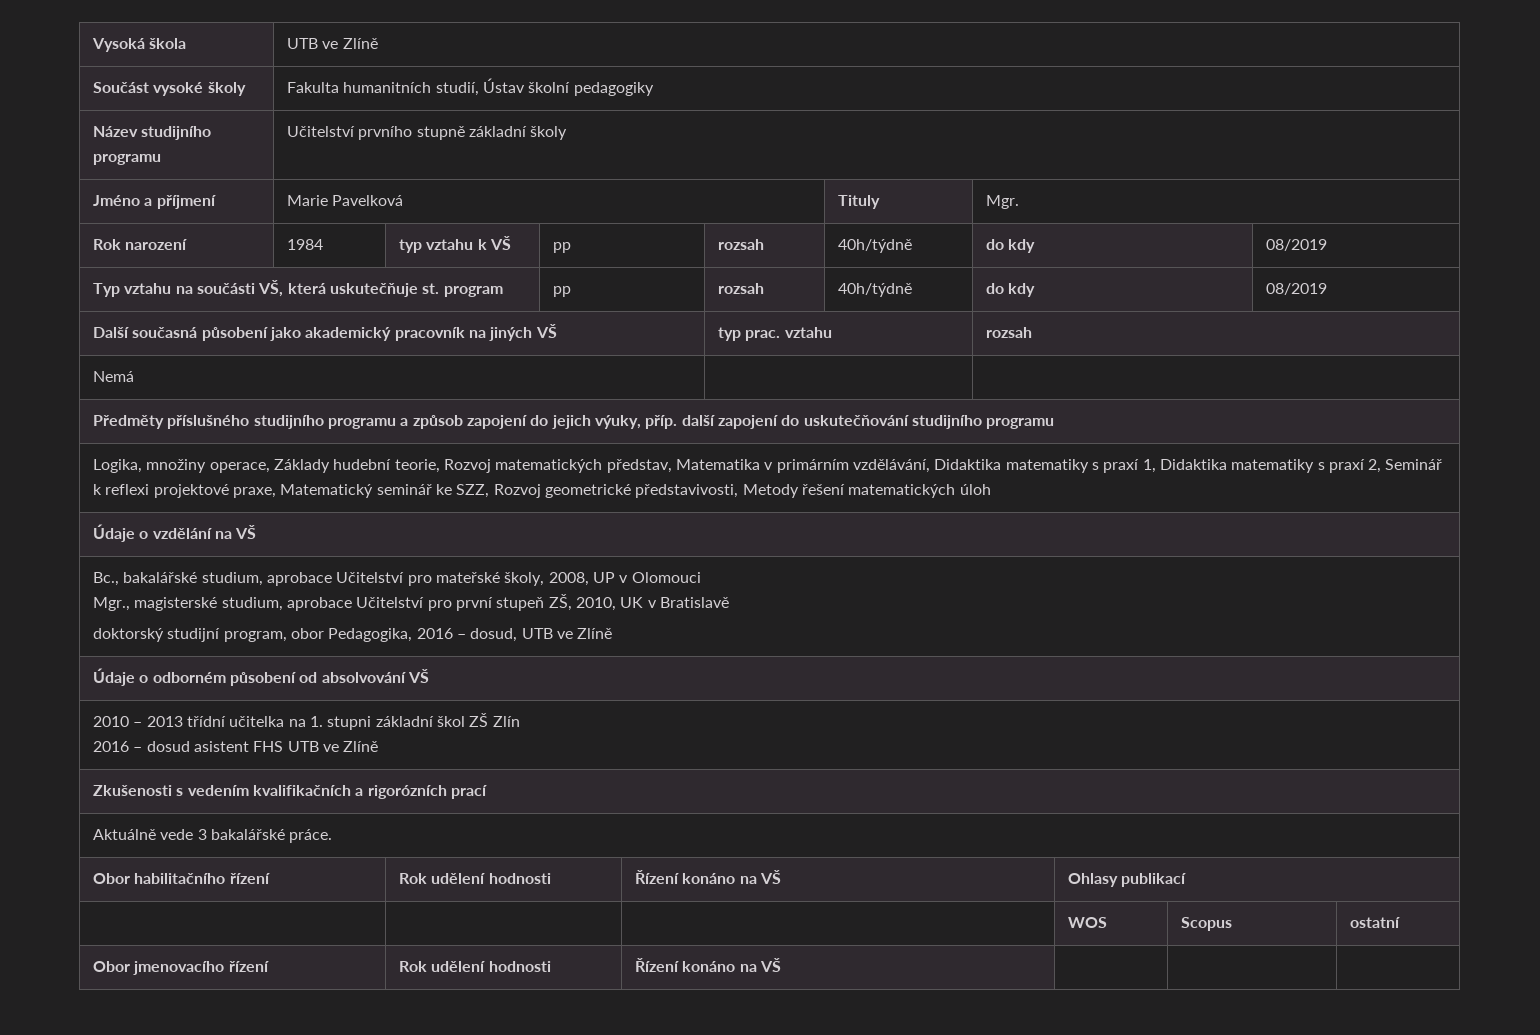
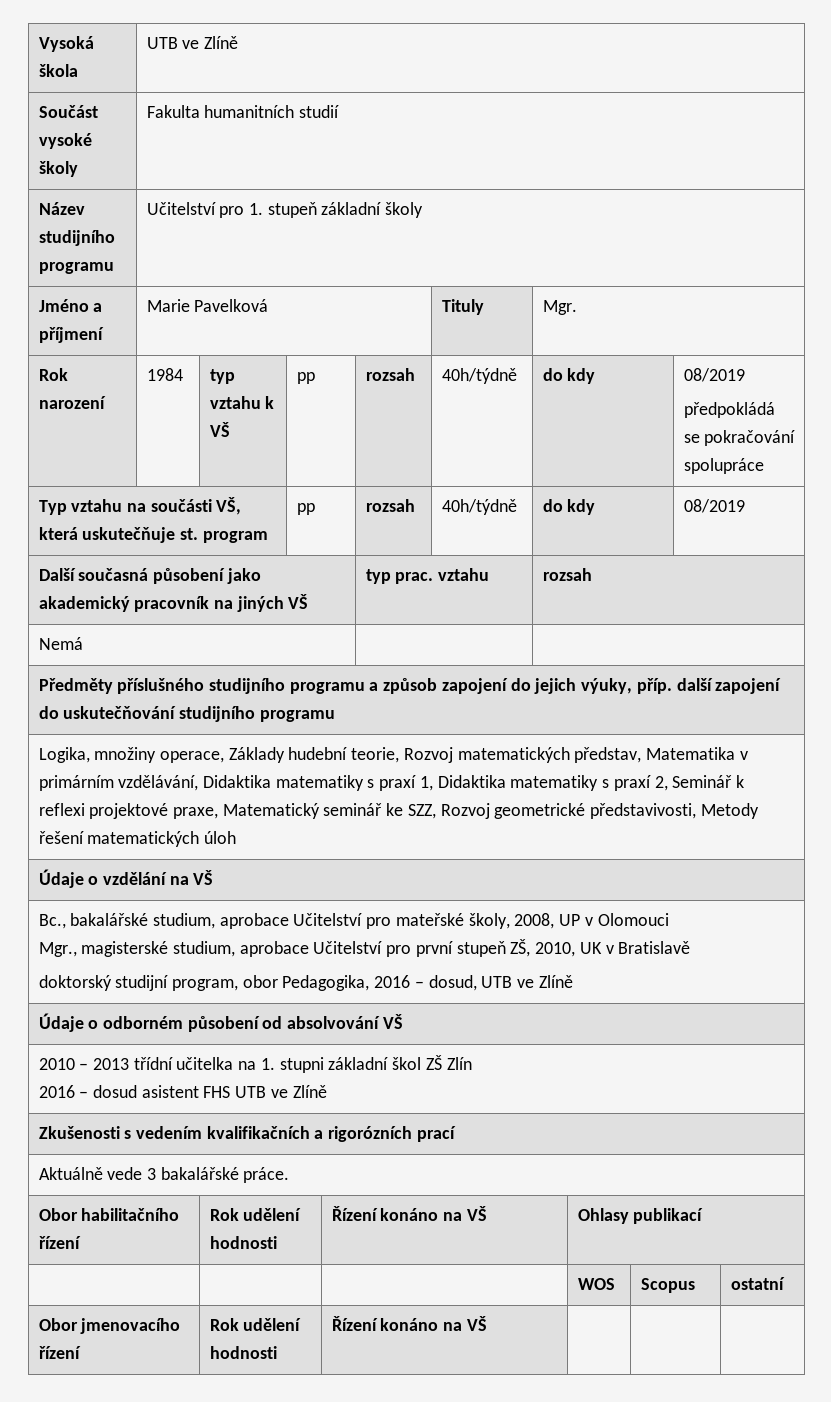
- Součást vysoké školy | Fakulta humanitních studií, Ústav školní pedagogiky
+ Součást vysoké školy | Fakulta humanitních studií
- Název studijního programu | Učitelství prvního stupně základní školy
+ Název studijního programu | Učitelství pro 1. stupeň základní školy
  Rok narození | 1984 | typ vztahu k VŠ | pp | rozsah | 40h/týdně | do kdy | 08/2019
+ předpokládá se pokračování spolupráce

